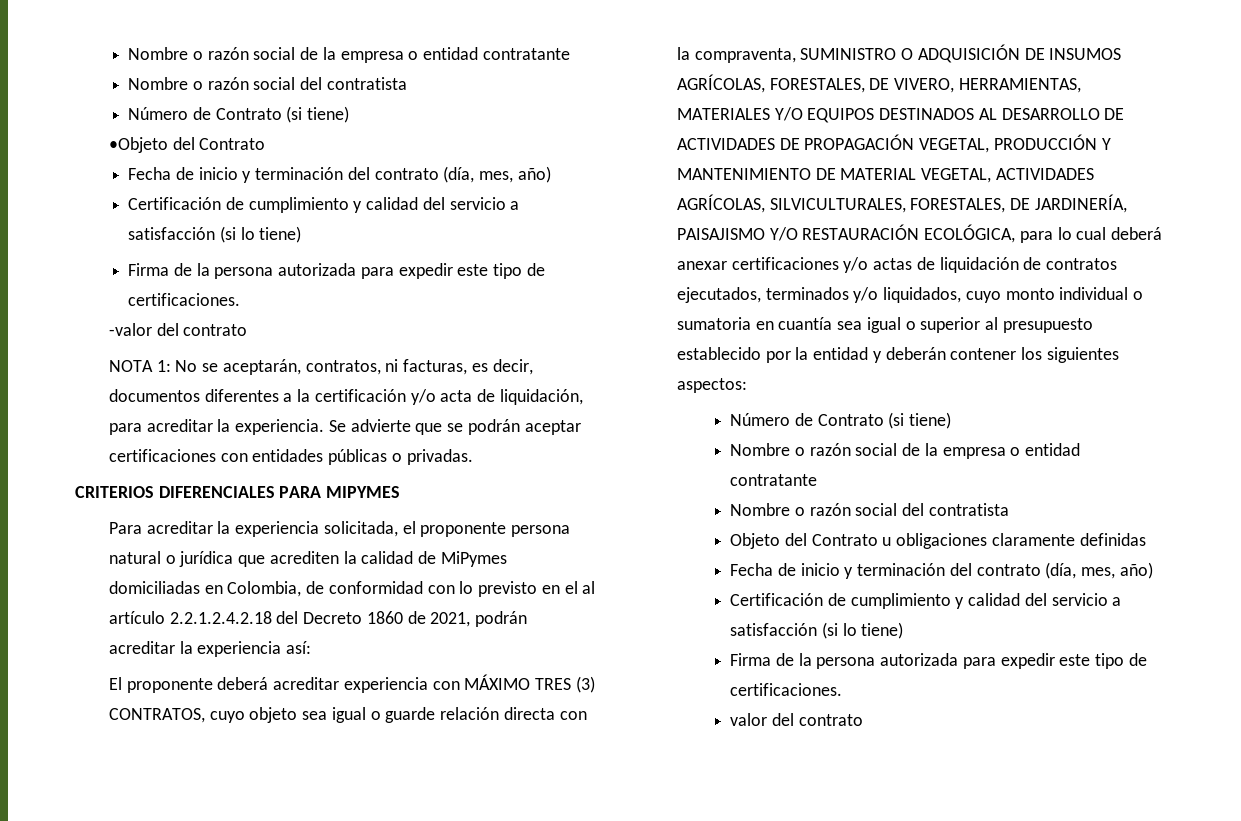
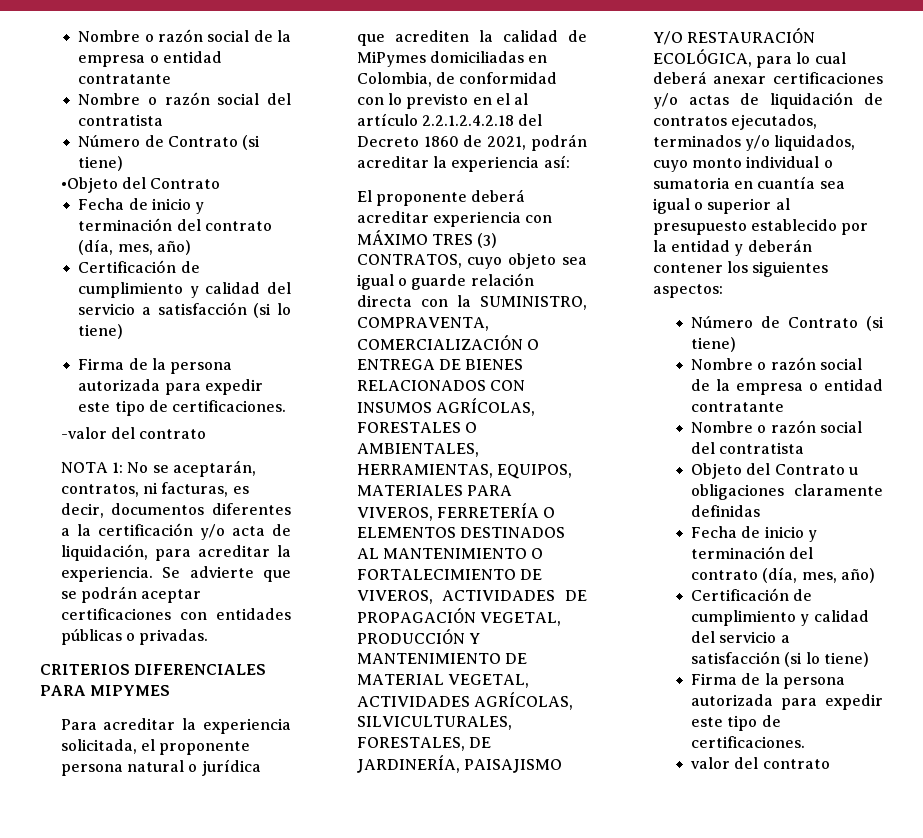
- El proponente deberá acreditar experiencia con MÁXIMO TRES (3) CONTRATOS, cuyo objeto sea igual o guarde relación directa con la compraventa, SUMINISTRO O ADQUISICIÓN DE INSUMOS AGRÍCOLAS, FORESTALES, DE VIVERO, HERRAMIENTAS, MATERIALES Y/O EQUIPOS DESTINADOS AL DESARROLLO DE ACTIVIDADES DE PROPAGACIÓN VEGETAL, PRODUCCIÓN Y MANTENIMIENTO DE MATERIAL VEGETAL, ACTIVIDADES AGRÍCOLAS, SILVICULTURALES, FORESTALES, DE JARDINERÍA, PAISAJISMO Y/O RESTAURACIÓN ECOLÓGICA, para lo cual deberá anexar certificaciones y/o actas de liquidación de contratos ejecutados, terminados y/o liquidados, cuyo monto individual o sumatoria en cuantía sea igual o superior al presupuesto establecido por la entidad y deberán contener los siguientes aspectos:
+ El proponente deberá acreditar experiencia con MÁXIMO TRES (3) CONTRATOS, cuyo objeto sea igual o guarde relación directa con la SUMINISTRO, COMPRAVENTA, COMERCIALIZACIÓN O ENTREGA DE BIENES RELACIONADOS CON INSUMOS AGRÍCOLAS, FORESTALES O AMBIENTALES, HERRAMIENTAS, EQUIPOS, MATERIALES PARA VIVEROS, FERRETERÍA O ELEMENTOS DESTINADOS AL MANTENIMIENTO O FORTALECIMIENTO DE VIVEROS, ACTIVIDADES DE PROPAGACIÓN VEGETAL, PRODUCCIÓN Y MANTENIMIENTO DE MATERIAL VEGETAL, ACTIVIDADES AGRÍCOLAS, SILVICULTURALES, FORESTALES, DE JARDINERÍA, PAISAJISMO Y/O RESTAURACIÓN ECOLÓGICA, para lo cual deberá anexar certificaciones y/o actas de liquidación de contratos ejecutados, terminados y/o liquidados, cuyo monto individual o sumatoria en cuantía sea igual o superior al presupuesto establecido por la entidad y deberán contener los siguientes aspectos:

